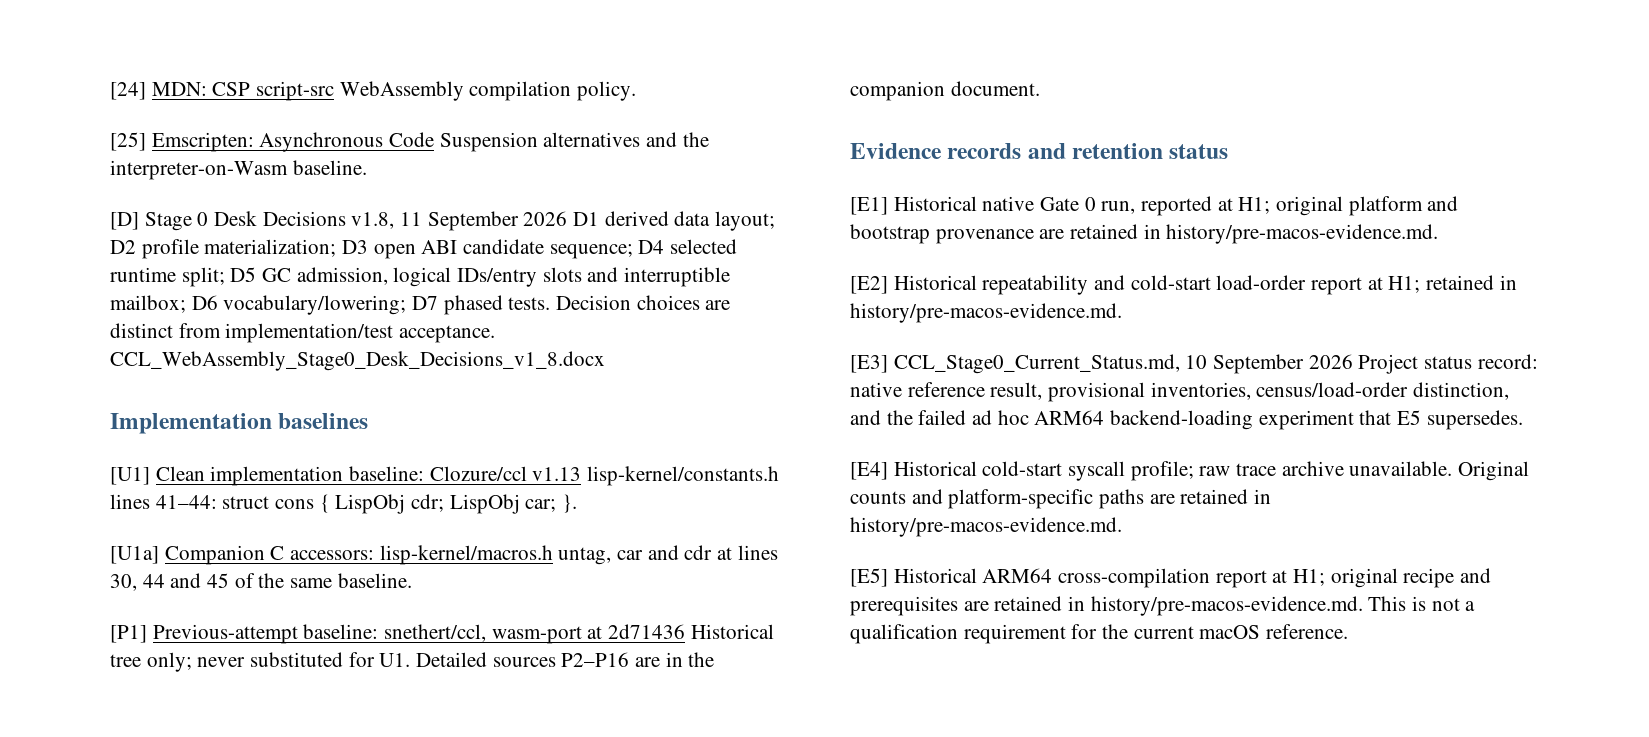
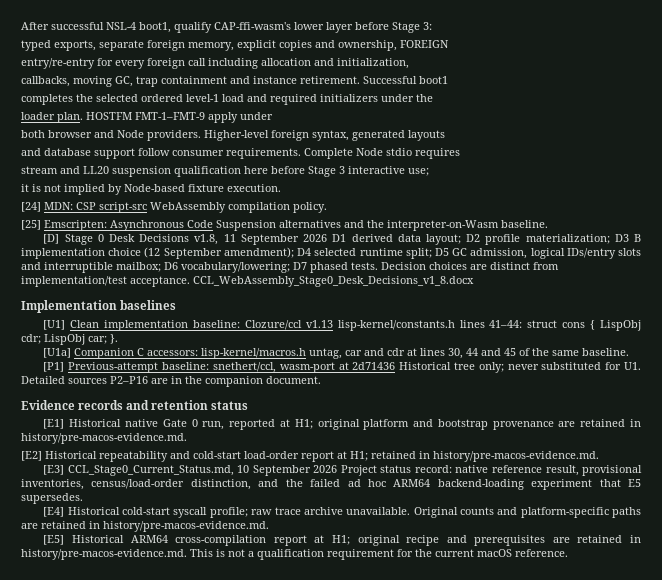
+ After successful NSL-4 boot1, qualify CAP-ffi-wasm's lower layer before Stage 3:
+ typed exports, separate foreign memory, explicit copies and ownership, FOREIGN
+ entry/re-entry for every foreign call including allocation and initialization,
+ callbacks, moving GC, trap containment and instance retirement. Successful boot1
+ completes the selected ordered level-1 load and required initializers under the
+ loader plan. HOSTFM FMT-1–FMT-9 apply under
+ both browser and Node providers. Higher-level foreign syntax, generated layouts
+ and database support follow consumer requirements. Complete Node stdio requires
+ stream and LL20 suspension qualification here before Stage 3 interactive use;
+ it is not implied by Node-based fixture execution.
- [D] Stage 0 Desk Decisions v1.8, 11 September 2026 D1 derived data layout; D2 profile materialization; D3 open ABI candidate sequence; D4 selected runtime split; D5 GC admission, logical IDs/entry slots and interruptible mailbox; D6 vocabulary/lowering; D7 phased tests.
+ [D] Stage 0 Desk Decisions v1.8, 11 September 2026 D1 derived data layout; D2 profile materialization; D3 B implementation choice (12 September amendment); D4 selected runtime split; D5 GC admission, logical IDs/entry slots and interruptible mailbox; D6 vocabulary/lowering; D7 phased tests.

